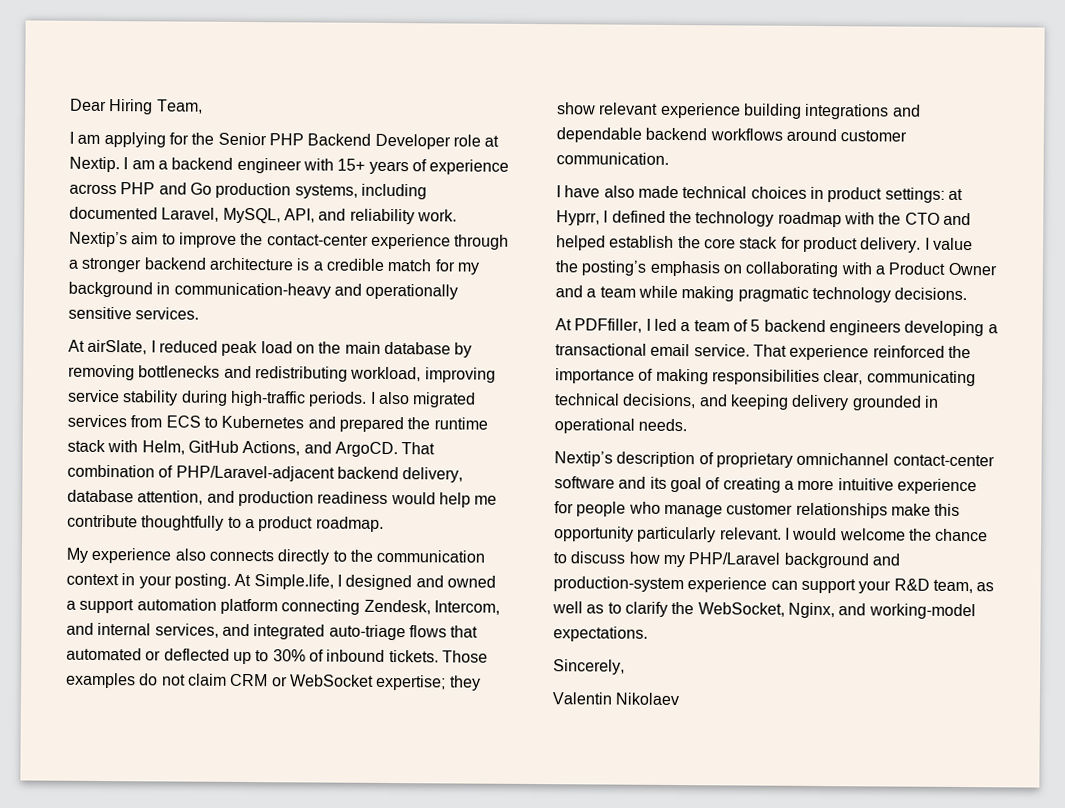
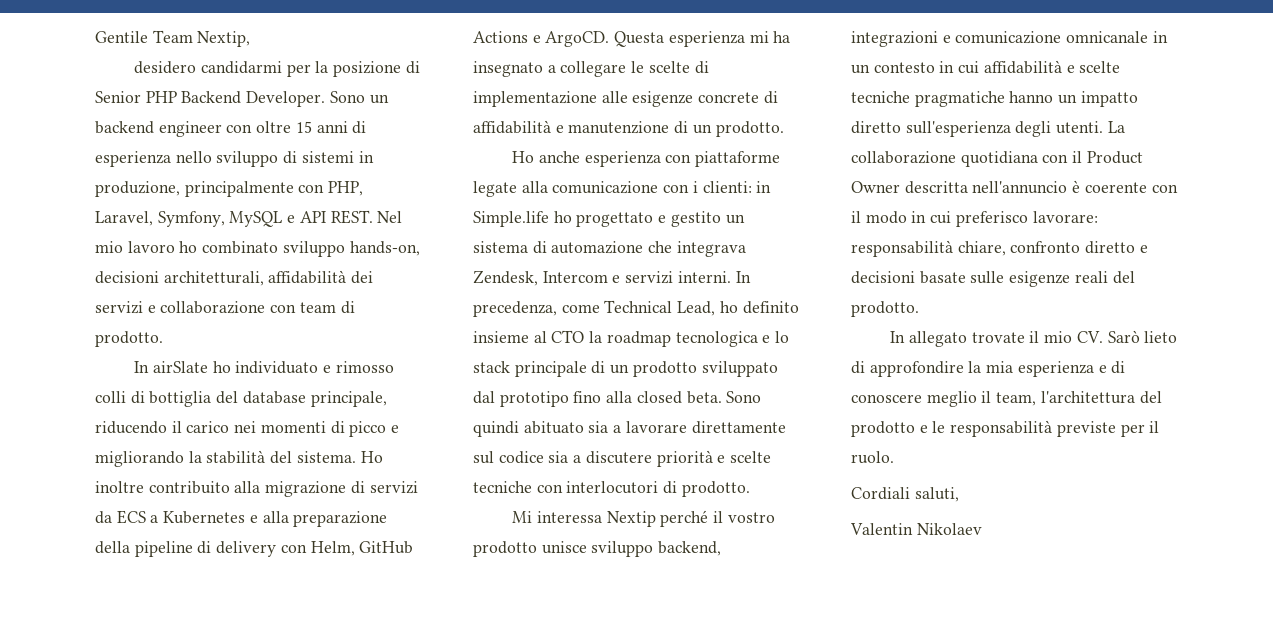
- Dear Hiring Team,
- I am applying for the Senior PHP Backend Developer role at Nextip. I am a backend engineer with 15+ years of experience across PHP and Go production systems, including documented Laravel, MySQL, API, and reliability work. Nextip’s aim to improve the contact-center experience through a stronger backend architecture is a credible match for my background in communication-heavy and operationally sensitive services.
- At airSlate, I reduced peak load on the main database by removing bottlenecks and redistributing workload, improving service stability during high-traffic periods. I also migrated services from ECS to Kubernetes and prepared the runtime stack with Helm, GitHub Actions, and ArgoCD. That combination of PHP/Laravel-adjacent backend delivery, database attention, and production readiness would help me contribute thoughtfully to a product roadmap.
- My experience also connects directly to the communication context in your posting. At Simple.life, I designed and owned a support automation platform connecting Zendesk, Intercom, and internal services, and integrated auto-triage flows that automated or deflected up to 30% of inbound tickets. Those examples do not claim CRM or WebSocket expertise; they show relevant experience building integrations and dependable backend workflows around customer communication.
- I have also made technical choices in product settings: at Hyprr, I defined the technology roadmap with the CTO and helped establish the core stack for product delivery. I value the posting’s emphasis on collaborating with a Product Owner and a team while making pragmatic technology decisions.
- At PDFfiller, I led a team of 5 backend engineers developing a transactional email service. That experience reinforced the importance of making responsibilities clear, communicating technical decisions, and keeping delivery grounded in operational needs.
- Nextip’s description of proprietary omnichannel contact-center software and its goal of creating a more intuitive experience for people who manage customer relationships make this opportunity particularly relevant. I would welcome the chance to discuss how my PHP/Laravel background and production-system experience can support your R&D team, as well as to clarify the WebSocket, Nginx, and working-model expectations.
- Sincerely,
+ Gentile Team Nextip,
+ desidero candidarmi per la posizione di Senior PHP Backend Developer. Sono un backend engineer con oltre 15 anni di esperienza nello sviluppo di sistemi in produzione, principalmente con PHP, Laravel, Symfony, MySQL e API REST. Nel mio lavoro ho combinato sviluppo hands-on, decisioni architetturali, affidabilità dei servizi e collaborazione con team di prodotto.
+ In airSlate ho individuato e rimosso colli di bottiglia del database principale, riducendo il carico nei momenti di picco e migliorando la stabilità del sistema. Ho inoltre contribuito alla migrazione di servizi da ECS a Kubernetes e alla preparazione della pipeline di delivery con Helm, GitHub Actions e ArgoCD. Questa esperienza mi ha insegnato a collegare le scelte di implementazione alle esigenze concrete di affidabilità e manutenzione di un prodotto.
+ Ho anche esperienza con piattaforme legate alla comunicazione con i clienti: in Simple.life ho progettato e gestito un sistema di automazione che integrava Zendesk, Intercom e servizi interni. In precedenza, come Technical Lead, ho definito insieme al CTO la roadmap tecnologica e lo stack principale di un prodotto sviluppato dal prototipo fino alla closed beta. Sono quindi abituato sia a lavorare direttamente sul codice sia a discutere priorità e scelte tecniche con interlocutori di prodotto.
+ Mi interessa Nextip perché il vostro prodotto unisce sviluppo backend, integrazioni e comunicazione omnicanale in un contesto in cui affidabilità e scelte tecniche pragmatiche hanno un impatto diretto sull'esperienza degli utenti. La collaborazione quotidiana con il Product Owner descritta nell'annuncio è coerente con il modo in cui preferisco lavorare: responsabilità chiare, confronto diretto e decisioni basate sulle esigenze reali del prodotto.
+ In allegato trovate il mio CV. Sarò lieto di approfondire la mia esperienza e di conoscere meglio il team, l'architettura del prodotto e le responsabilità previste per il ruolo.
+ Cordiali saluti,

